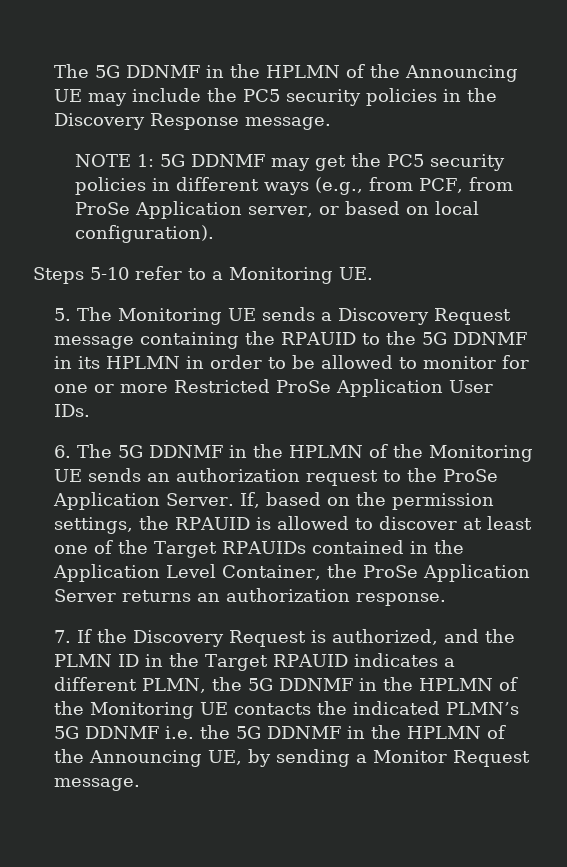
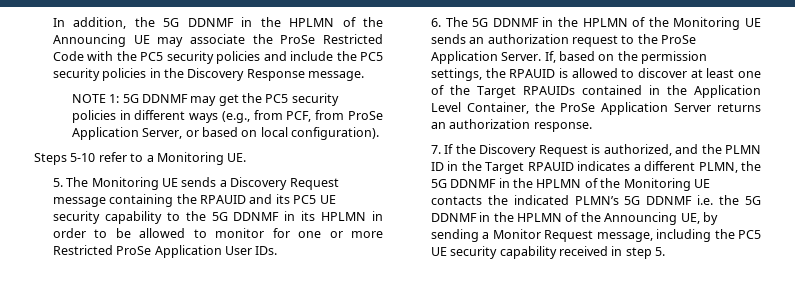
- The 5G DDNMF in the HPLMN of the Announcing UE may include the PC5 security policies in the Discovery Response message.
+ In addition, the 5G DDNMF in the HPLMN of the Announcing UE may associate the ProSe Restricted Code with the PC5 security policies and include the PC5 security policies in the Discovery Response message.
- NOTE 1: 5G DDNMF may get the PC5 security policies in different ways (e.g., from PCF, from ProSe Application server, or based on local configuration).
+ NOTE 1: 5G DDNMF may get the PC5 security policies in different ways (e.g., from PCF, from ProSe Application Server, or based on local configuration).
- 5. The Monitoring UE sends a Discovery Request message containing the RPAUID to the 5G DDNMF in its HPLMN in order to be allowed to monitor for one or more Restricted ProSe Application User IDs.
+ 5. The Monitoring UE sends a Discovery Request message containing the RPAUID and its PC5 UE security capability to the 5G DDNMF in its HPLMN in order to be allowed to monitor for one or more Restricted ProSe Application User IDs.
- 7. If the Discovery Request is authorized, and the PLMN ID in the Target RPAUID indicates a different PLMN, the 5G DDNMF in the HPLMN of the Monitoring UE contacts the indicated PLMN’s 5G DDNMF i.e. the 5G DDNMF in the HPLMN of the Announcing UE, by sending a Monitor Request message.
+ 7. If the Discovery Request is authorized, and the PLMN ID in the Target RPAUID indicates a different PLMN, the 5G DDNMF in the HPLMN of the Monitoring UE contacts the indicated PLMN’s 5G DDNMF i.e. the 5G DDNMF in the HPLMN of the Announcing UE, by sending a Monitor Request message, including the PC5 UE security capability received in step 5.

